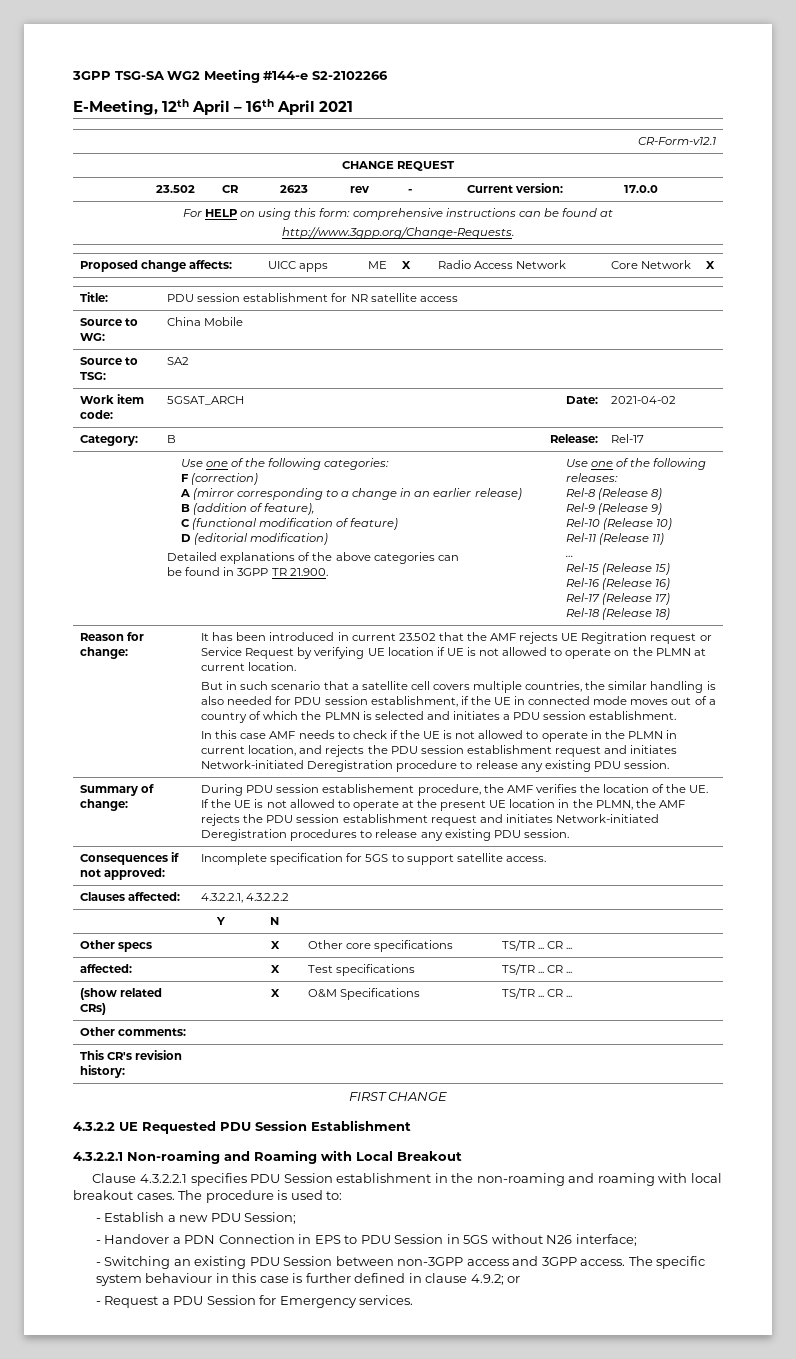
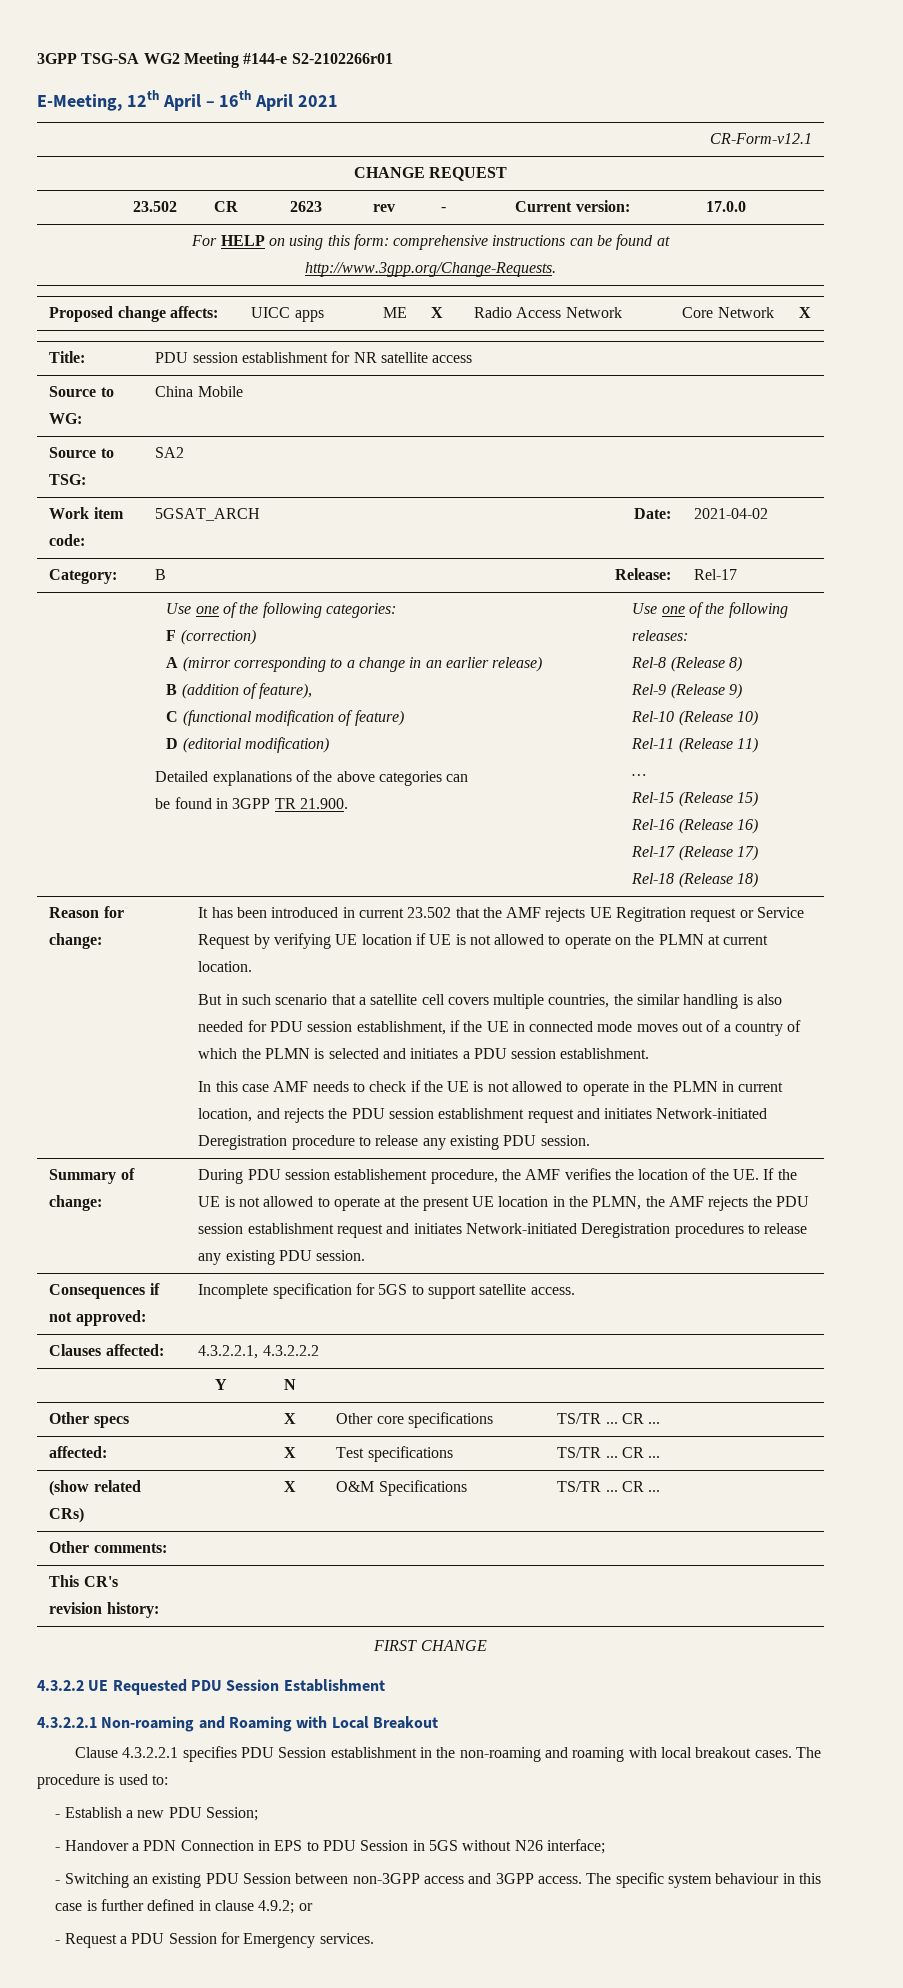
- 3GPP TSG-SA WG2 Meeting #144-e S2-2102266
+ 3GPP TSG-SA WG2 Meeting #144-e S2-2102266r01

